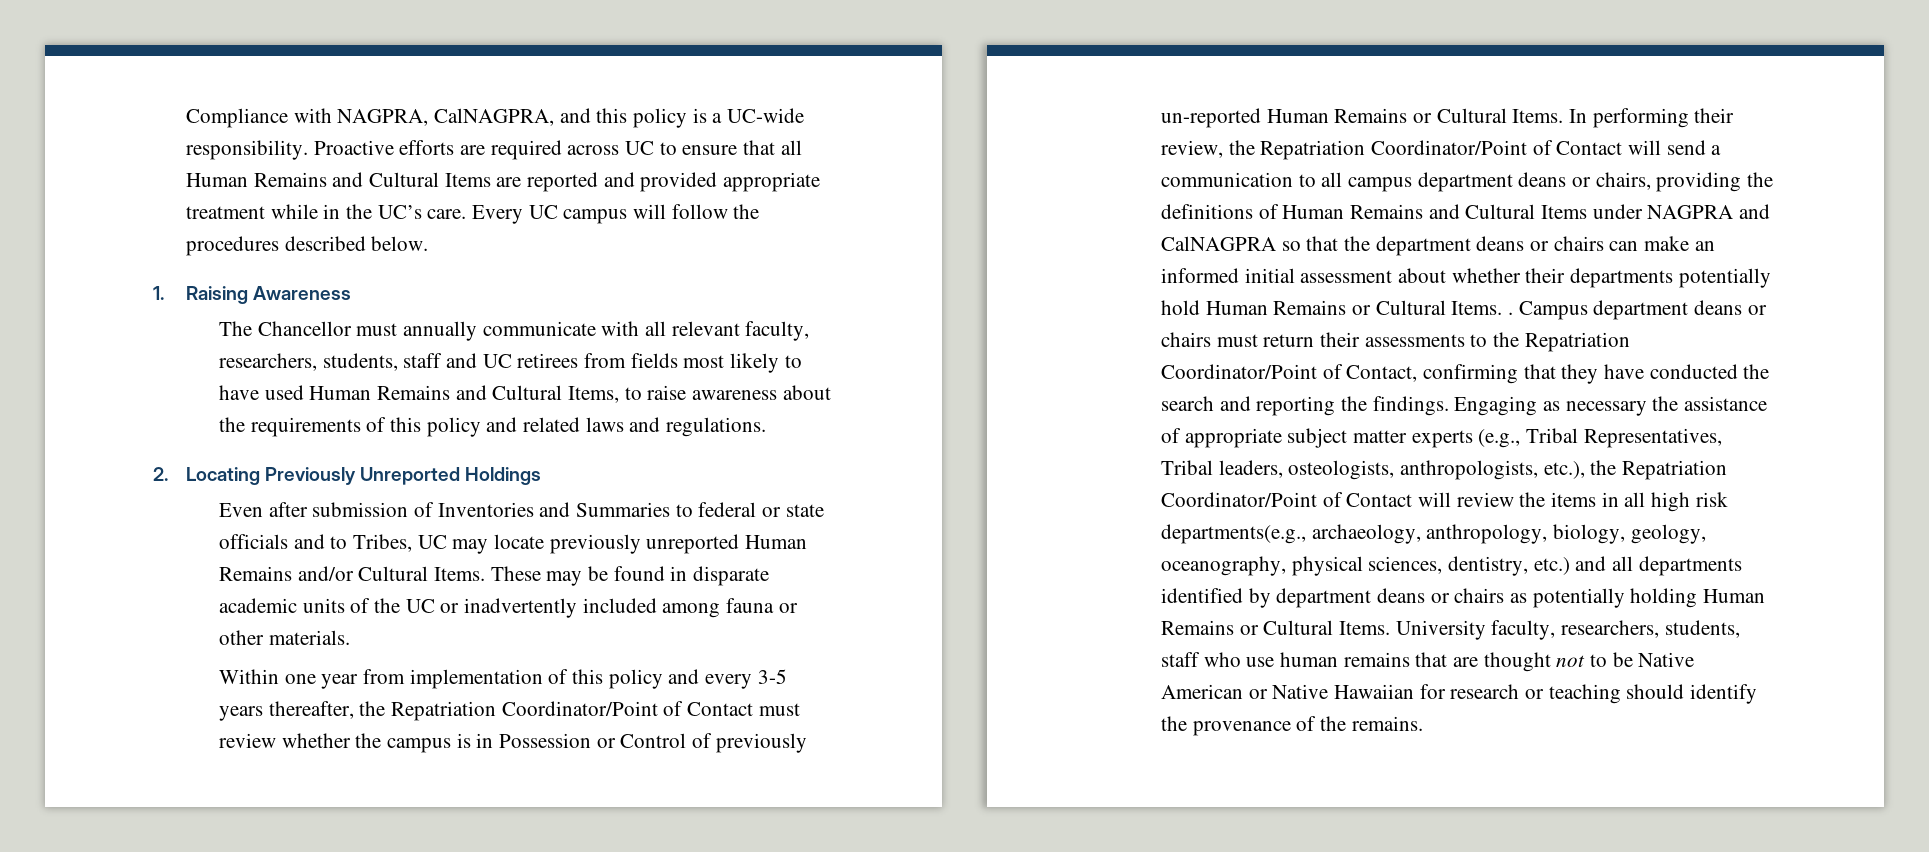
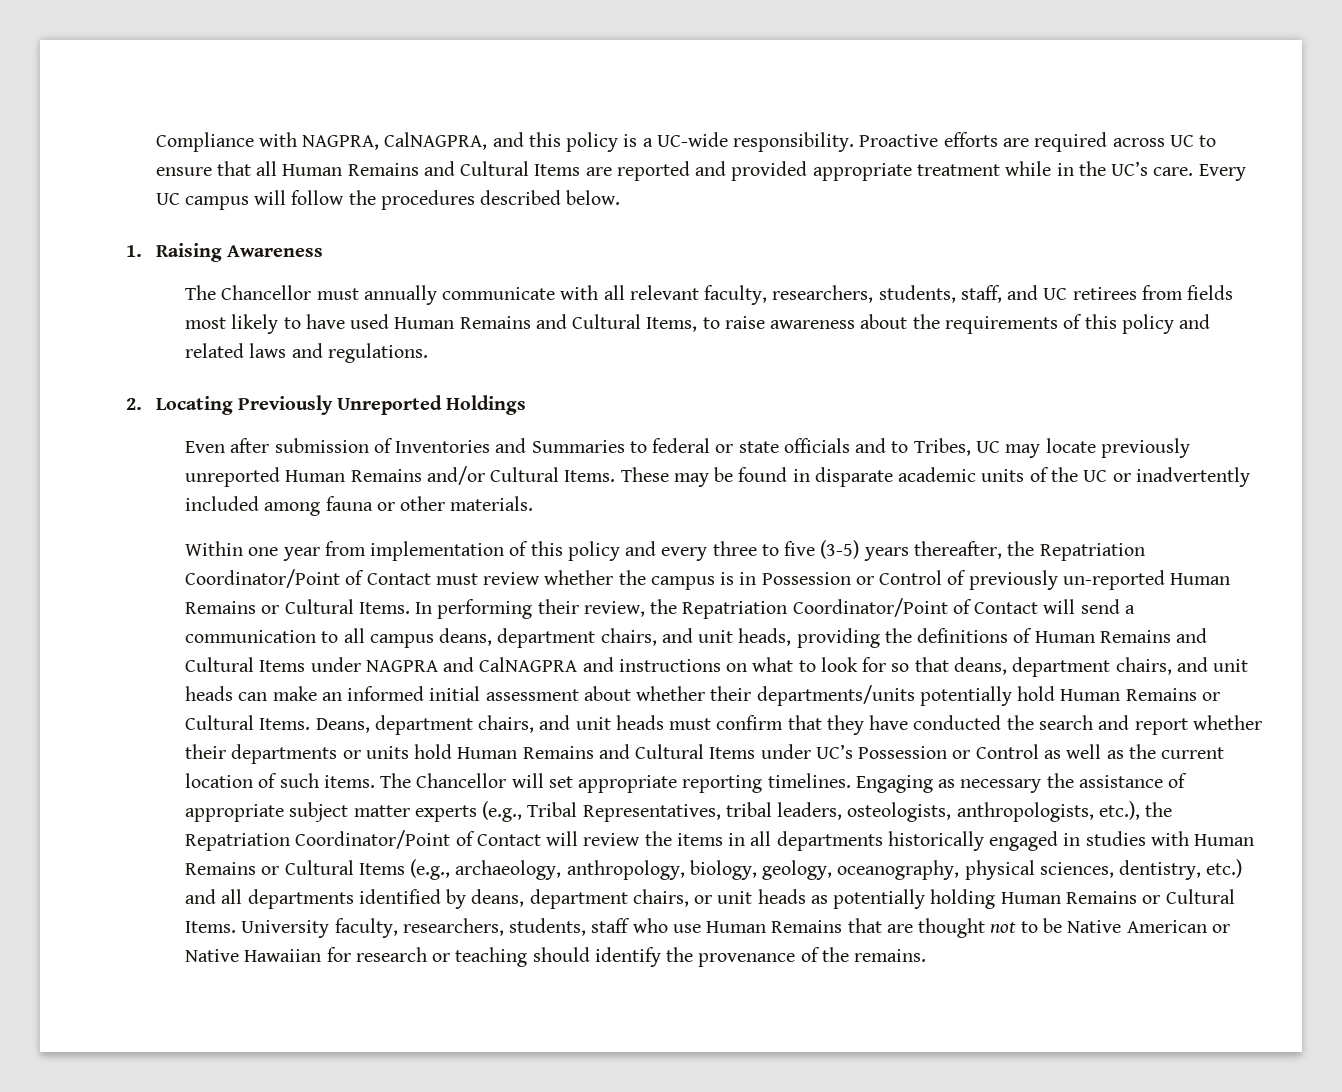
- The Chancellor must annually communicate with all relevant faculty, researchers, students, staff and UC retirees from fields most likely to have used Human Remains and Cultural Items, to raise awareness about the requirements of this policy and related laws and regulations.
+ The Chancellor must annually communicate with all relevant faculty, researchers, students, staff, and UC retirees from fields most likely to have used Human Remains and Cultural Items, to raise awareness about the requirements of this policy and related laws and regulations.
- Within one year from implementation of this policy and every 3-5 years thereafter, the Repatriation Coordinator/Point of Contact must review whether the campus is in Possession or Control of previously un-reported Human Remains or Cultural Items.
+ Within one year from implementation of this policy and every three to five (3-5) years thereafter, the Repatriation Coordinator/Point of Contact must review whether the campus is in Possession or Control of previously un-reported Human Remains or Cultural Items.
- In performing their review, the Repatriation Coordinator/Point of Contact will send a communication to all campus department deans or chairs, providing the definitions of Human Remains and Cultural Items under NAGPRA and CalNAGPRA so that the department deans or chairs can make an informed initial assessment about whether their departments potentially hold Human Remains or Cultural Items. . Campus department deans or chairs must return their assessments to the Repatriation Coordinator/Point of Contact, confirming that they have conducted the search and reporting the findings.
+ In performing their review, the Repatriation Coordinator/Point of Contact will send a communication to all campus deans, department chairs, and unit heads, providing the definitions of Human Remains and Cultural Items under NAGPRA and CalNAGPRA and instructions on what to look for so that deans, department chairs, and unit heads can make an informed initial assessment about whether their departments/units potentially hold Human Remains or Cultural Items. Deans, department chairs, and unit heads must confirm that they have conducted the search and report whether their departments or units hold Human Remains and Cultural Items under UC’s Possession or Control as well as the current location of such items. The Chancellor will set appropriate reporting timelines.
- Engaging as necessary the assistance of appropriate subject matter experts (e.g., Tribal Representatives, Tribal leaders, osteologists, anthropologists, etc.), the Repatriation Coordinator/Point of Contact will review the items in all high risk departments(e.g., archaeology, anthropology, biology, geology, oceanography, physical sciences, dentistry, etc.) and all departments identified by department deans or chairs as potentially holding Human Remains or Cultural Items.
+ Engaging as necessary the assistance of appropriate subject matter experts (e.g., Tribal Representatives, tribal leaders, osteologists, anthropologists, etc.), the Repatriation Coordinator/Point of Contact will review the items in all departments historically engaged in studies with Human Remains or Cultural Items (e.g., archaeology, anthropology, biology, geology, oceanography, physical sciences, dentistry, etc.) and all departments identified by deans, department chairs, or unit heads as potentially holding Human Remains or Cultural Items.
- University faculty, researchers, students, staff who use human remains that are thought not to be Native American or Native Hawaiian for research or teaching should identify the provenance of the remains.
+ University faculty, researchers, students, staff who use Human Remains that are thought not to be Native American or Native Hawaiian for research or teaching should identify the provenance of the remains.

